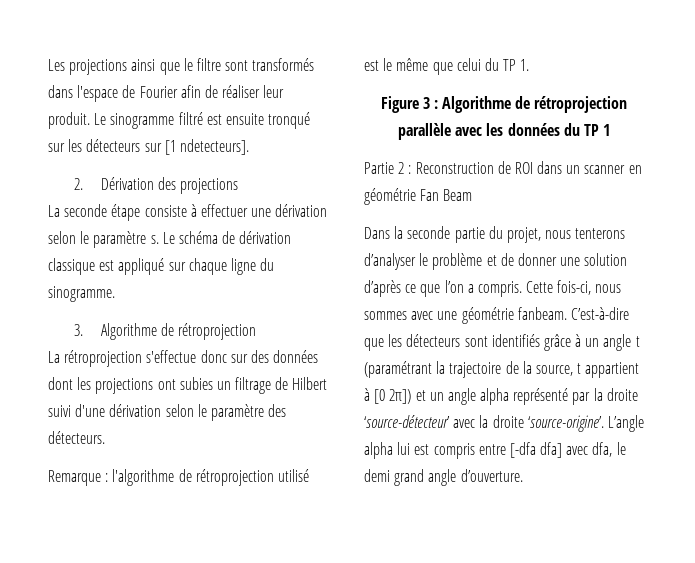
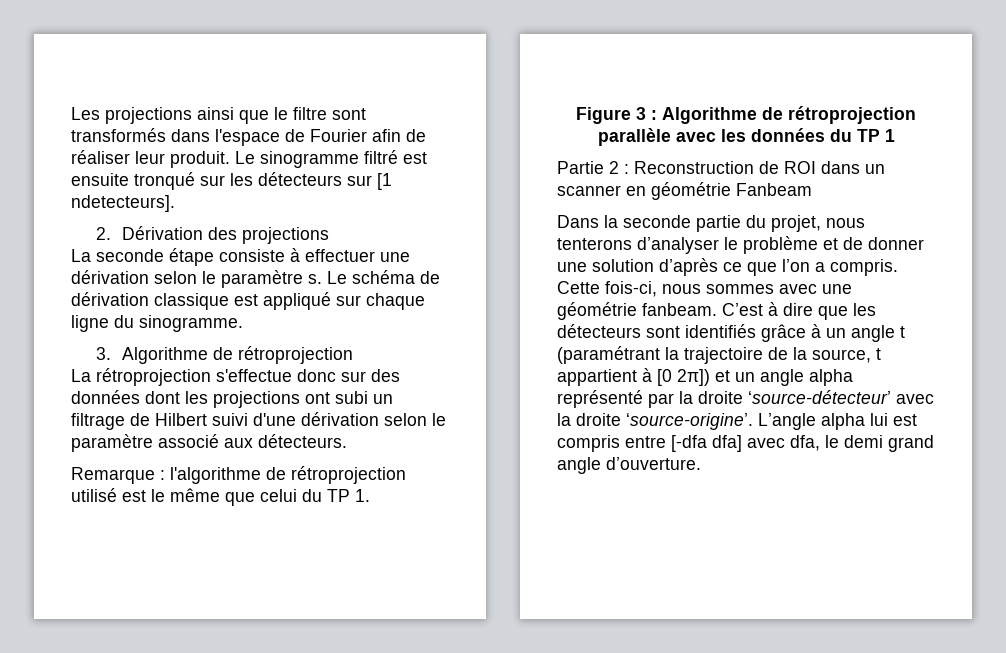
- La rétroprojection s'effectue donc sur des données dont les projections ont subies un filtrage de Hilbert suivi d'une dérivation selon le paramètre des détecteurs.
+ La rétroprojection s'effectue donc sur des données dont les projections ont subi un filtrage de Hilbert suivi d'une dérivation selon le paramètre associé aux détecteurs.
- Partie 2 : Reconstruction de ROI dans un scanner en géométrie Fan Beam
+ Partie 2 : Reconstruction de ROI dans un scanner en géométrie Fanbeam
- C’est-à-dire que les détecteurs sont identifiés grâce à un angle t (paramétrant la trajectoire de la source, t appartient à [0 2π]) et un angle alpha représenté par la droite ‘source-détecteur’ avec la droite ‘source-origine’.
+ C’est à dire que les détecteurs sont identifiés grâce à un angle t (paramétrant la trajectoire de la source, t appartient à [0 2π]) et un angle alpha représenté par la droite ‘source-détecteur’ avec la droite ‘source-origine’.

